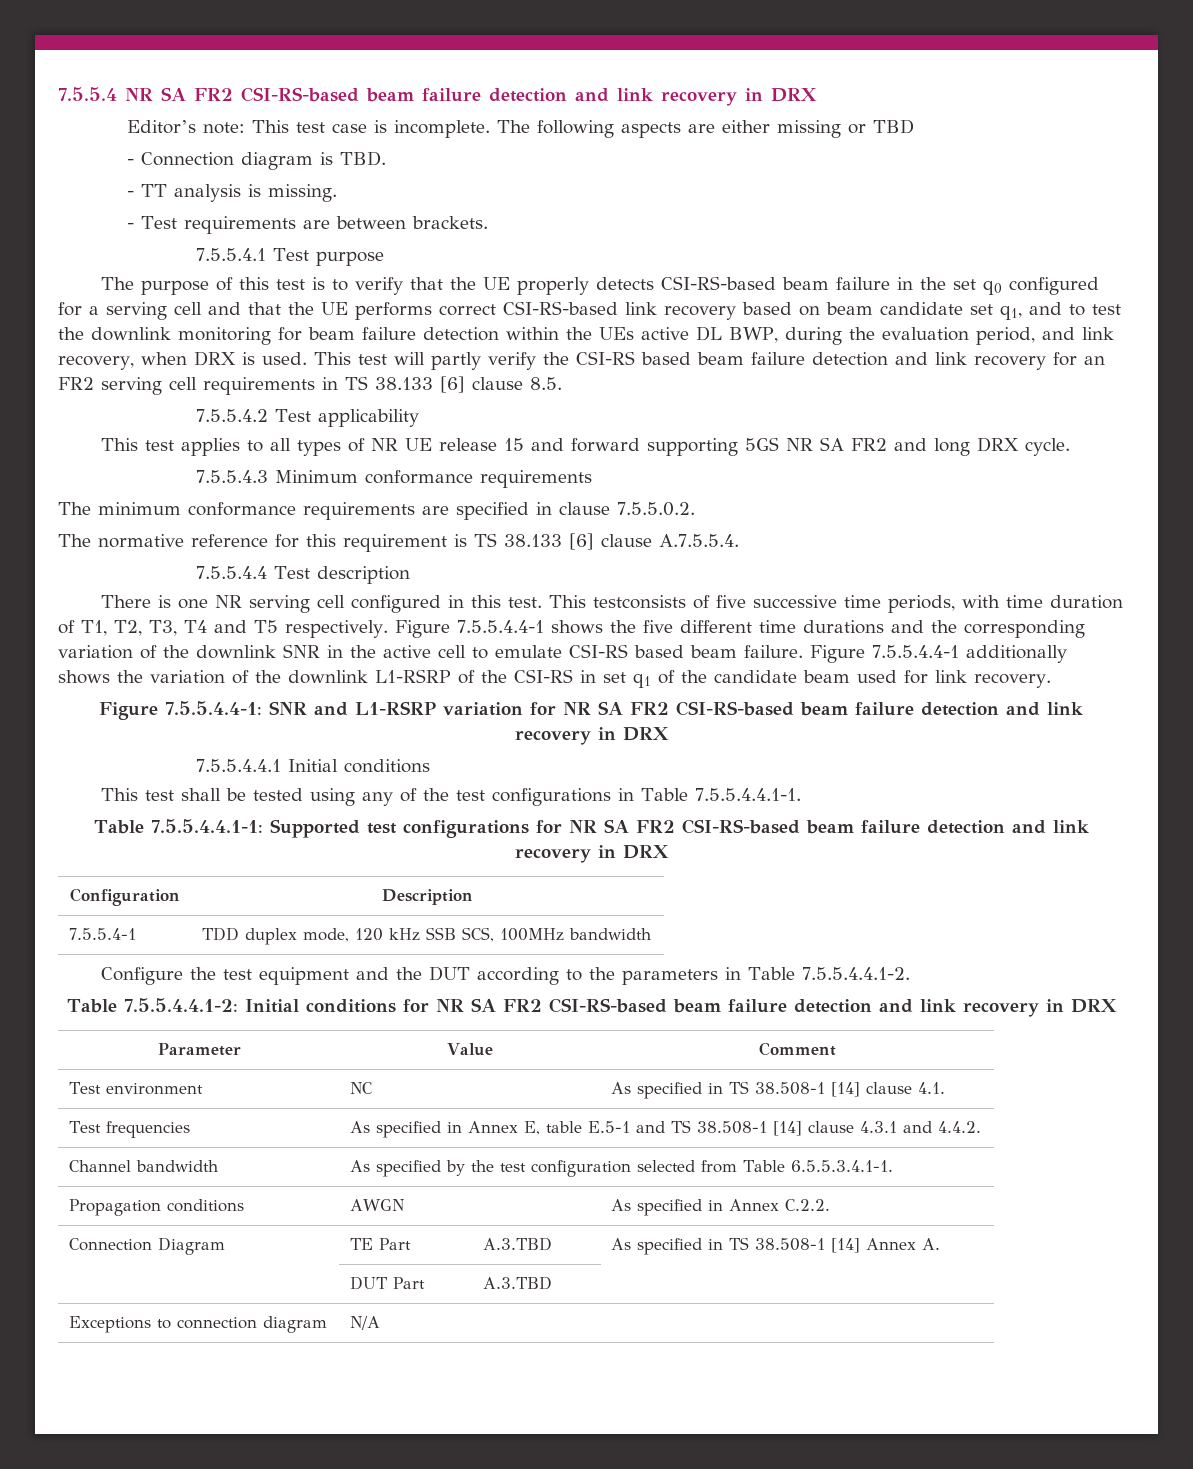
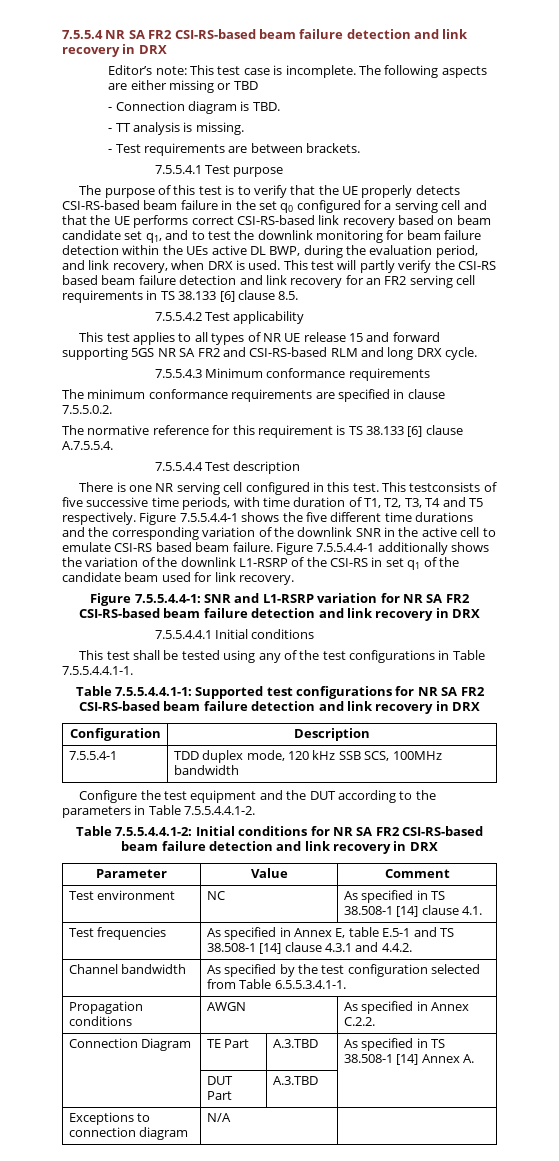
- This test applies to all types of NR UE release 15 and forward supporting 5GS NR SA FR2 and long DRX cycle.
+ This test applies to all types of NR UE release 15 and forward supporting 5GS NR SA FR2 and CSI-RS-based RLM and long DRX cycle.

